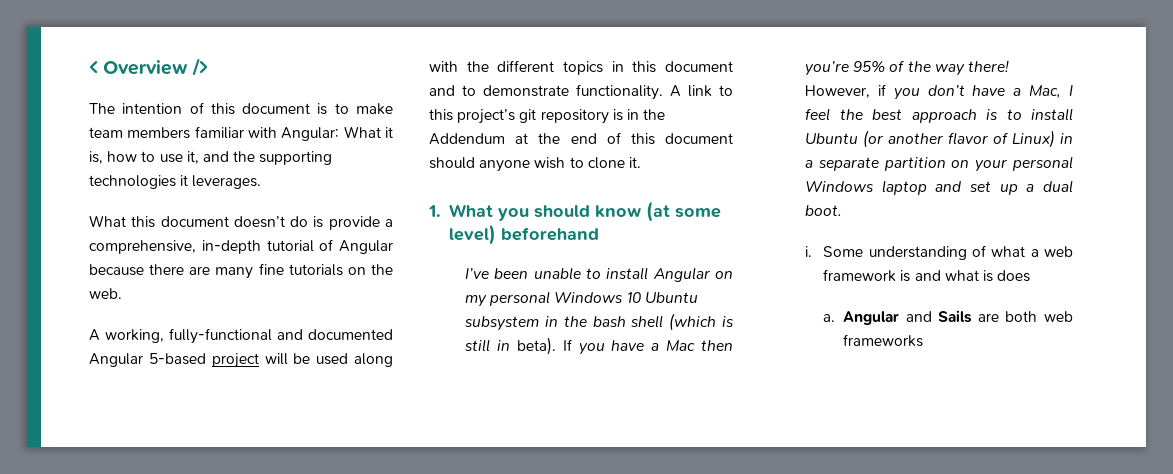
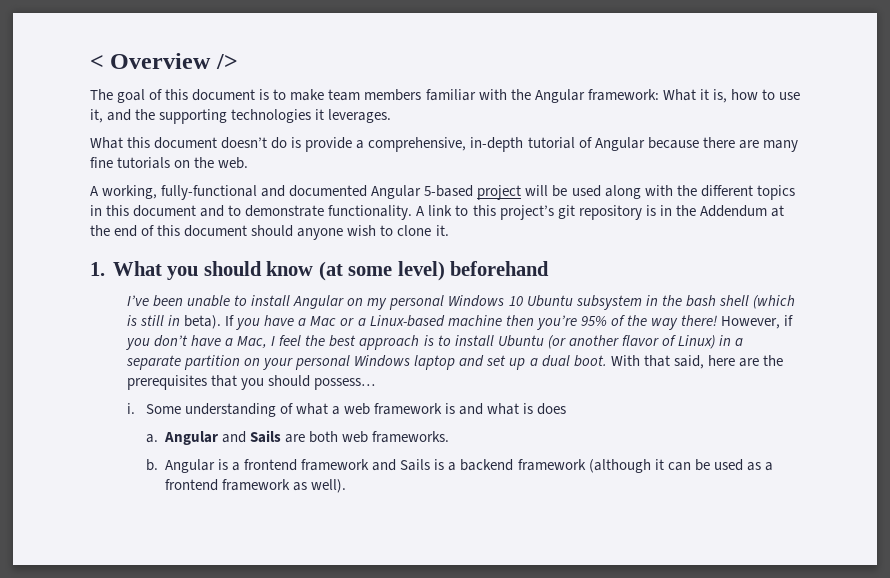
- The intention of this document is to make team members familiar with Angular: What it is, how to use it, and the supporting technologies it leverages.
+ The goal of this document is to make team members familiar with the Angular framework: What it is, how to use it, and the supporting technologies it leverages.
- If you have a Mac then you’re 95% of the way there!
+ If you have a Mac or a Linux-based machine then you’re 95% of the way there!
+ With that said, here are the prerequisites that you should possess…
- Angular and Sails are both web frameworks
+ Angular and Sails are both web frameworks.
+ b. Angular is a frontend framework and Sails is a backend framework (although it can be used as a frontend framework as well).

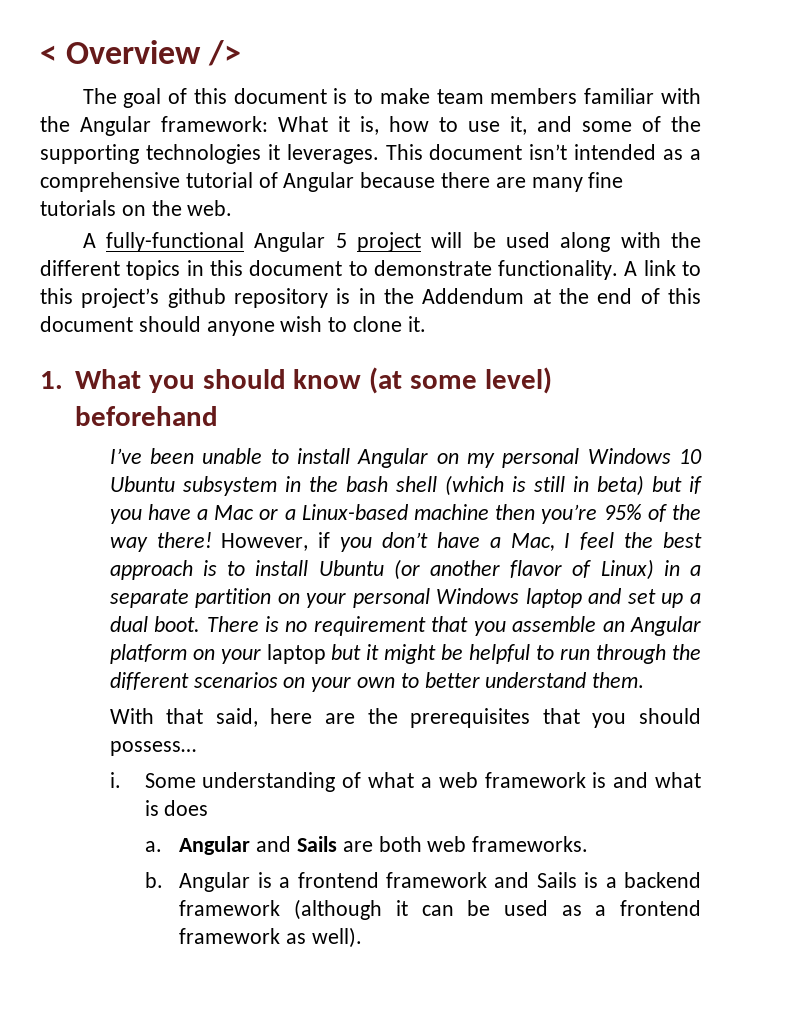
- The goal of this document is to make team members familiar with the Angular framework: What it is, how to use it, and the supporting technologies it leverages.
- What this document doesn’t do is provide a comprehensive, in-depth tutorial of Angular because there are many fine tutorials on the web.
+ The goal of this document is to make team members familiar with the Angular framework: What it is, how to use it, and some of the supporting technologies it leverages. This document isn’t intended as a comprehensive tutorial of Angular because there are many fine tutorials on the web.
- A working, fully-functional and documented Angular 5-based project will be used along with the different topics in this document and to demonstrate functionality.
+ A fully-functional Angular 5 project will be used along with the different topics in this document to demonstrate functionality.
- A link to this project’s git repository is in the Addendum at the end of this document should anyone wish to clone it.
+ A link to this project’s github repository is in the Addendum at the end of this document should anyone wish to clone it.
- I’ve been unable to install Angular on my personal Windows 10 Ubuntu subsystem in the bash shell (which is still in beta). If you have a Mac or a Linux-based machine then you’re 95% of the way there!
+ I’ve been unable to install Angular on my personal Windows 10 Ubuntu subsystem in the bash shell (which is still in beta) but if you have a Mac or a Linux-based machine then you’re 95% of the way there!
- However, if you don’t have a Mac, I feel the best approach is to install Ubuntu (or another flavor of Linux) in a separate partition on your personal Windows laptop and set up a dual boot. With that said, here are the prerequisites that you should possess…
+ However, if you don’t have a Mac, I feel the best approach is to install Ubuntu (or another flavor of Linux) in a separate partition on your personal Windows laptop and set up a dual boot. There is no requirement that you assemble an Angular platform on your laptop but it might be helpful to run through the different scenarios on your own to better understand them.
+ With that said, here are the prerequisites that you should possess…

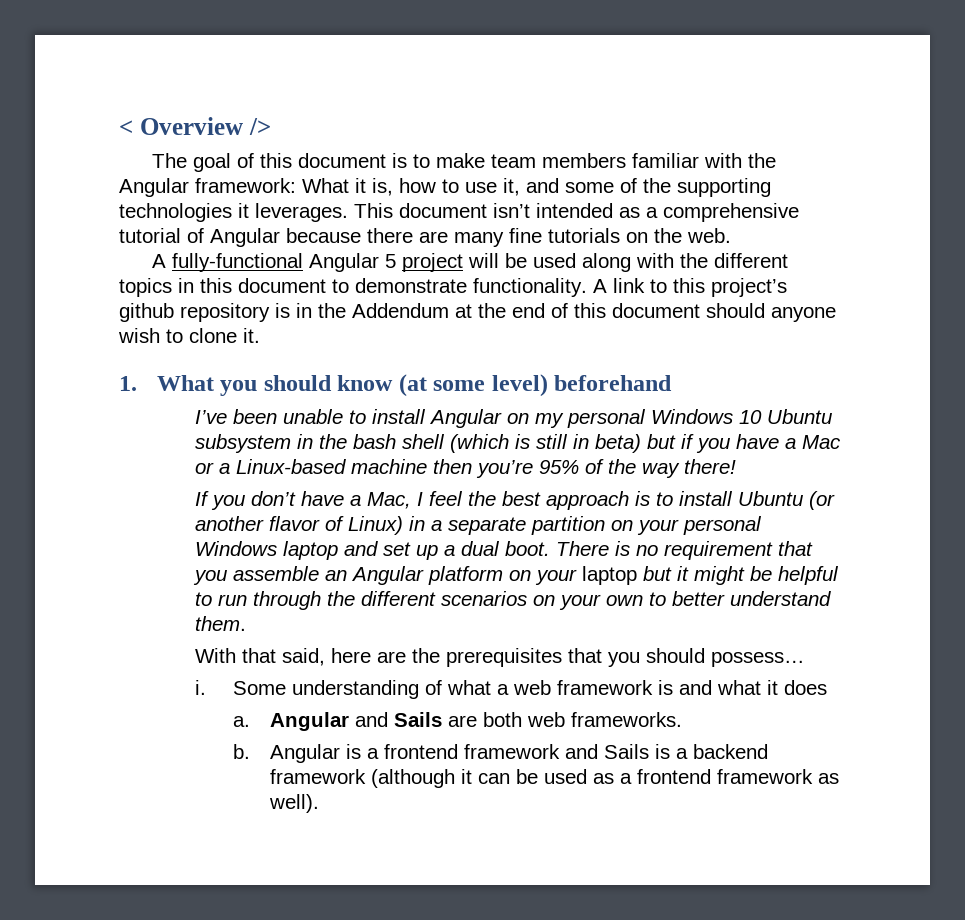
- I’ve been unable to install Angular on my personal Windows 10 Ubuntu subsystem in the bash shell (which is still in beta) but if you have a Mac or a Linux-based machine then you’re 95% of the way there! However, if you don’t have a Mac, I feel the best approach is to install Ubuntu (or another flavor of Linux) in a separate partition on your personal Windows laptop and set up a dual boot.
+ I’ve been unable to install Angular on my personal Windows 10 Ubuntu subsystem in the bash shell (which is still in beta) but if you have a Mac or a Linux-based machine then you’re 95% of the way there!
+ If you don’t have a Mac, I feel the best approach is to install Ubuntu (or another flavor of Linux) in a separate partition on your personal Windows laptop and set up a dual boot.
- Some understanding of what a web framework is and what is does
+ Some understanding of what a web framework is and what it does

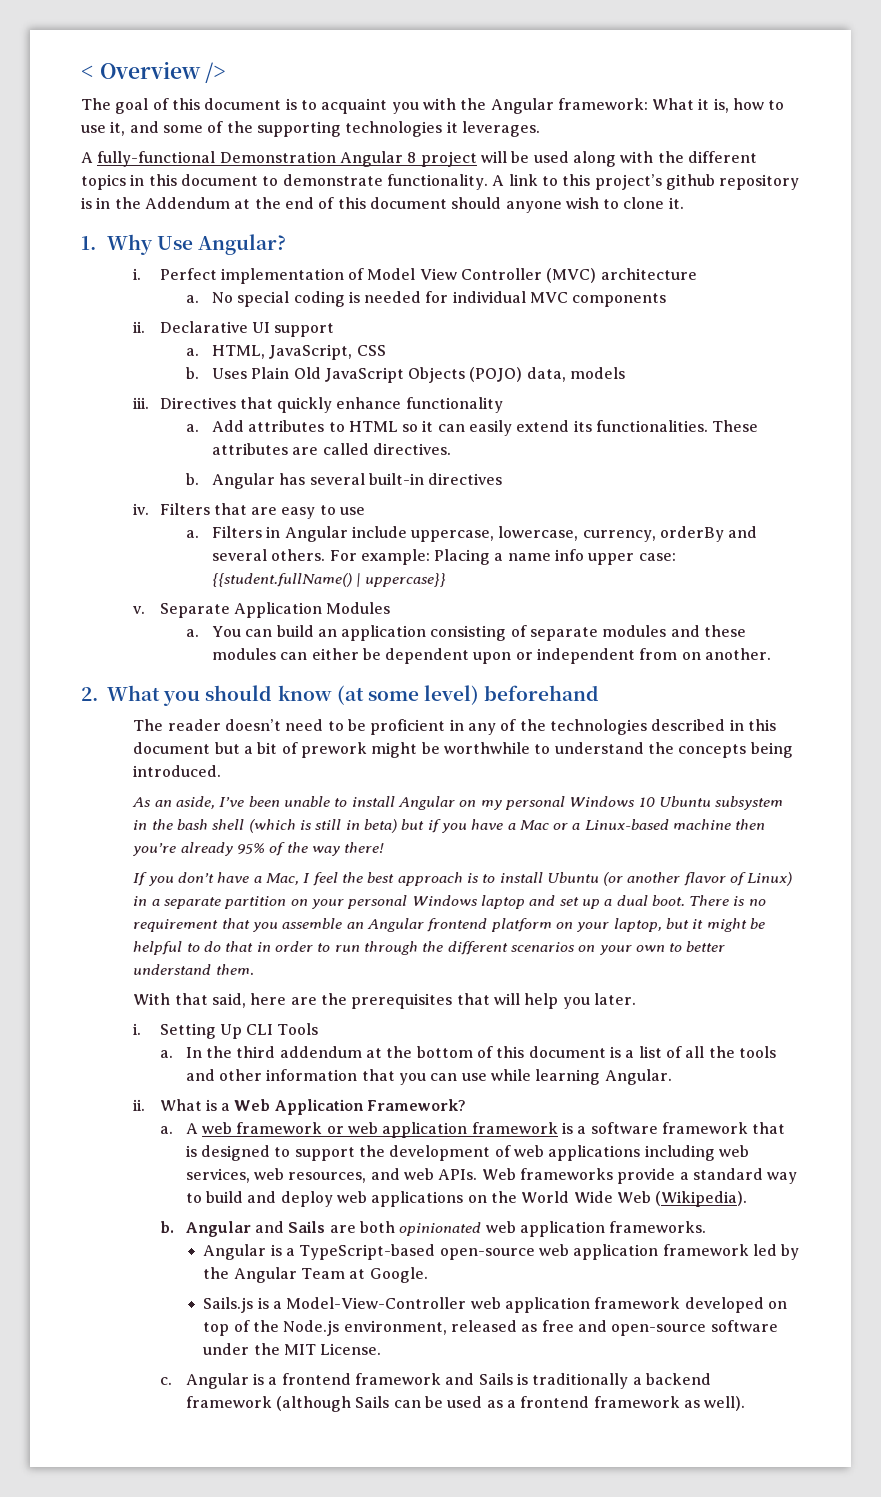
- The goal of this document is to make team members familiar with the Angular framework: What it is, how to use it, and some of the supporting technologies it leverages. This document isn’t intended as a comprehensive tutorial of Angular because there are many fine tutorials on the web.
+ The goal of this document is to acquaint you with the Angular framework: What it is, how to use it, and some of the supporting technologies it leverages.
- A fully-functional Angular 5 project will be used along with the different topics in this document to demonstrate functionality.
+ A fully-functional Demonstration Angular 8 project will be used along with the different topics in this document to demonstrate functionality.
- 1. What you should know (at some level) beforehand
+ 1. Why Use Angular?
+ i. Perfect implementation of Model View Controller (MVC) architecture
+ a. No special coding is needed for individual MVC components
+ ii. Declarative UI support
+ a. HTML, JavaScript, CSS
+ b. Uses Plain Old JavaScript Objects (POJO) data, models
+ iii. Directives that quickly enhance functionality
+ a. Add attributes to HTML so it can easily extend its functionalities. These attributes are called directives.
+ b. Angular has several built-in directives
+ iv. Filters that are easy to use
+ a. Filters in Angular include uppercase, lowercase, currency, orderBy and several others. For example: Placing a name info upper case: {{student.fullName() | uppercase}}
+ v. Separate Application Modules
+ a. You can build an application consisting of separate modules and these modules can either be dependent upon or independent from on another.
+ 2. What you should know (at some level) beforehand
- I’ve been unable to install Angular on my personal Windows 10 Ubuntu subsystem in the bash shell (which is still in beta) but if you have a Mac or a Linux-based machine then you’re 95% of the way there!
+ The reader doesn’t need to be proficient in any of the technologies described in this document but a bit of prework might be worthwhile to understand the concepts being introduced.
+ As an aside, I’ve been unable to install Angular on my personal Windows 10 Ubuntu subsystem in the bash shell (which is still in beta) but if you have a Mac or a Linux-based machine then you’re already 95% of the way there!
- There is no requirement that you assemble an Angular platform on your laptop but it might be helpful to run through the different scenarios on your own to better understand them.
+ There is no requirement that you assemble an Angular frontend platform on your laptop, but it might be helpful to do that in order to run through the different scenarios on your own to better understand them.
- With that said, here are the prerequisites that you should possess…
- i. Some understanding of what a web framework is and what it does
- a.
+ With that said, here are the prerequisites that will help you later.
+ i. Setting Up CLI Tools
+ a. In the third addendum at the bottom of this document is a list of all the tools and other information that you can use while learning Angular.
+ ii. What is a Web Application Framework?
+ a. A web framework or web application framework is a software framework that is designed to support the development of web applications including web services, web resources, and web APIs. Web frameworks provide a standard way to build and deploy web applications on the World Wide Web (Wikipedia).
+ b.
- Angular and Sails are both web frameworks.
- b.
+ Angular and Sails are both opinionated web application frameworks.
+ Angular is a TypeScript-based open-source web application framework led by the Angular Team at Google.
+ Sails.js is a Model-View-Controller web application framework developed on top of the Node.js environment, released as free and open-source software under the MIT License.
+ c.
- Angular is a frontend framework and Sails is a backend framework (although it can be used as a frontend framework as well).
+ Angular is a frontend framework and Sails is traditionally a backend framework (although Sails can be used as a frontend framework as well).

